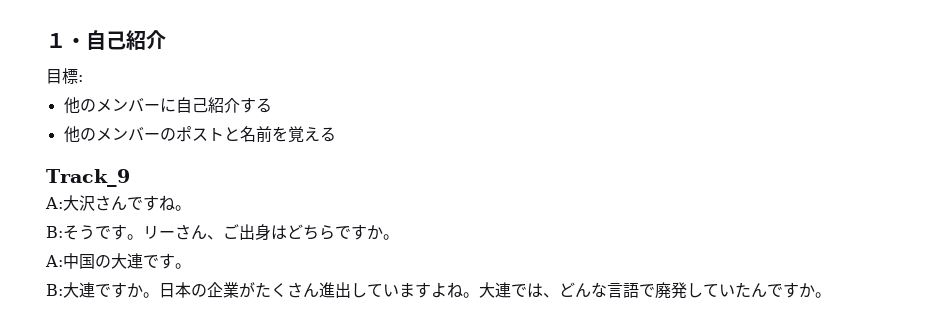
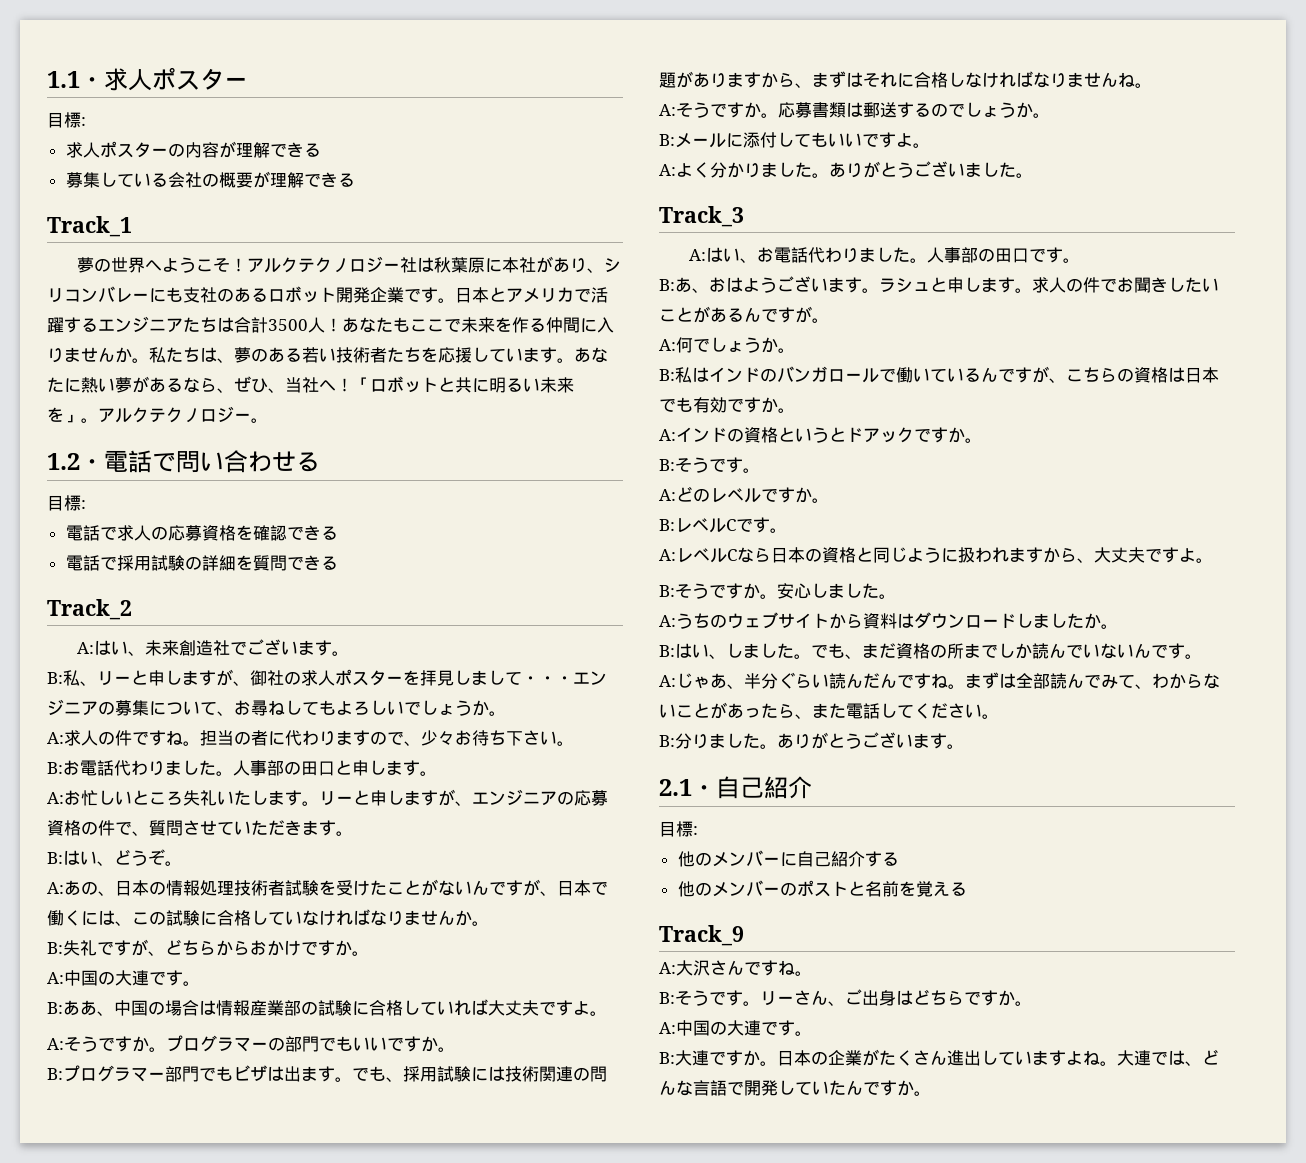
- １・自己紹介
+ 1.1・求人ポスター
+ 目標:
+ 求人ポスターの内容が理解できる
+ 募集している会社の概要が理解できる
+ Track_1
+ 夢の世界へようこそ！アルクテクノロジー社は秋葉原に本社があり、シリコンバレーにも支社のあるロボット開発企業です。日本とアメリカで活躍するエンジニアたちは合計3500人！あなたもここで未来を作る仲間に入りませんか。私たちは、夢のある若い技術者たちを応援しています。あなたに熱い夢があるなら、ぜひ、当社へ！「ロボットと共に明るい未来を」。アルクテクノロジー。
+ 1.2・電話で問い合わせる
+ 目標:
+ 電話で求人の応募資格を確認できる
+ 電話で採用試験の詳細を質問できる
+ Track_2
+ A:はい、未来創造社でございます。
+ B:私、リーと申しますが、御社の求人ポスターを拝見しまして・・・エンジニアの募集について、お尋ねしてもよろしいでしょうか。
+ A:求人の件ですね。担当の者に代わりますので、少々お待ち下さい。
+ B:お電話代わりました。人事部の田口と申します。
+ A:お忙しいところ失礼いたします。リーと申しますが、エンジニアの応募資格の件で、質問させていただきます。
+ B:はい、どうぞ。
+ A:あの、日本の情報処理技術者試験を受けたことがないんですが、日本で働くには、この試験に合格していなければなりませんか。
+ B:失礼ですが、どちらからおかけですか。
+ A:中国の大連です。
+ B:ああ、中国の場合は情報産業部の試験に合格していれば大丈夫ですよ。
+ A:そうですか。プログラマーの部門でもいいですか。
+ B:プログラマー部門でもビザは出ます。でも、採用試験には技術関連の問題がありますから、まずはそれに合格しなければなりませんね。
+ A:そうですか。応募書類は郵送するのでしょうか。
+ B:メールに添付してもいいですよ。
+ A:よく分かりました。ありがとうございました。
+ Track_3
+ A:はい、お電話代わりました。人事部の田口です。
+ B:あ、おはようございます。ラシュと申します。求人の件でお聞きしたいことがあるんですが。
+ A:何でしょうか。
+ B:私はインドのバンガロールで働いているんですが、こちらの資格は日本でも有効ですか。
+ A:インドの資格というとドアックですか。
+ B:そうです。
+ A:どのレベルですか。
+ B:レベルCです。
+ A:レベルCなら日本の資格と同じように扱われますから、大丈夫ですよ。
+ B:そうですか。安心しました。
+ A:うちのウェブサイトから資料はダウンロードしましたか。
+ B:はい、しました。でも、まだ資格の所までしか読んでいないんです。
+ A:じゃあ、半分ぐらい読んだんですね。まずは全部読んでみて、わからないことがあったら、また電話してください。
+ B:分りました。ありがとうございます。
+ 2.1・自己紹介
- 大連では、どんな言語で廃発していたんですか。
+ 大連では、どんな言語で開発していたんですか。

